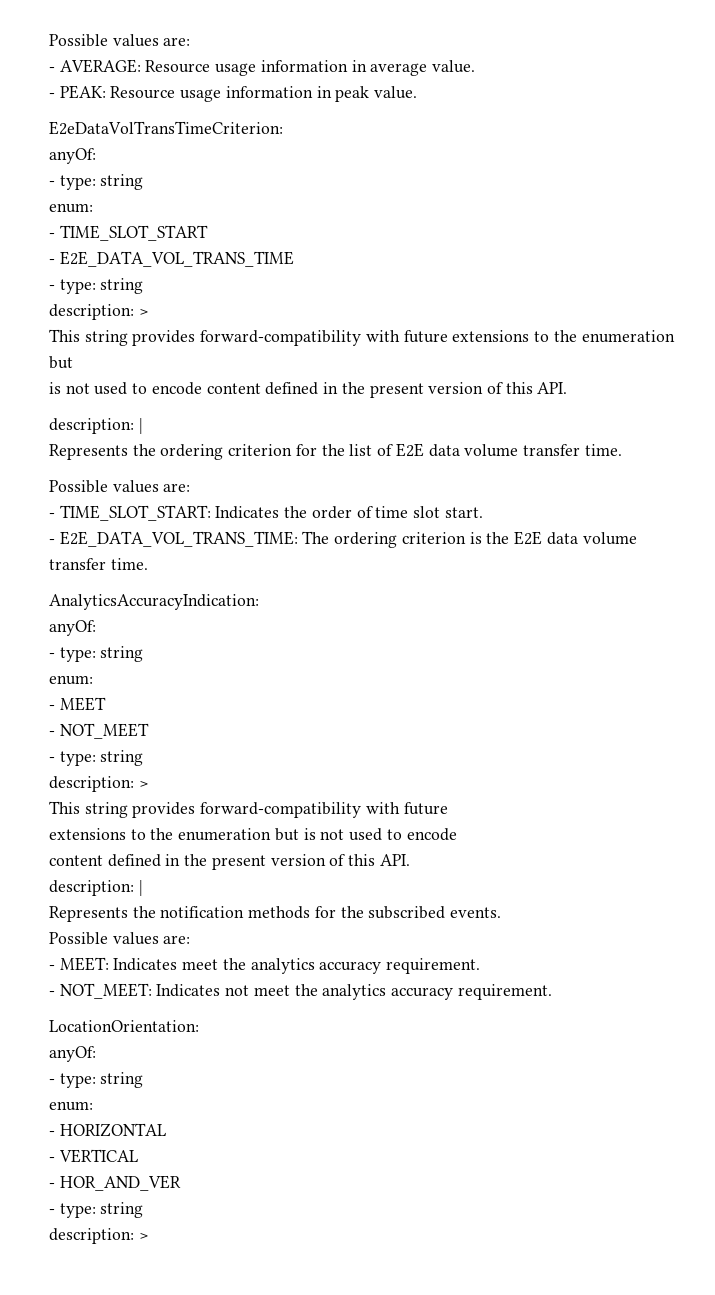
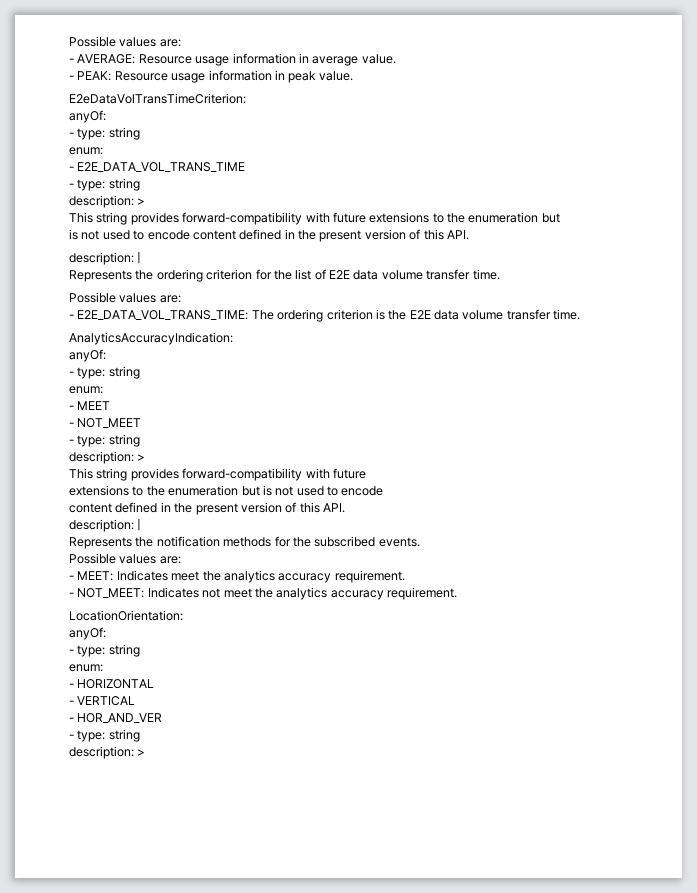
- - TIME_SLOT_START
- - TIME_SLOT_START: Indicates the order of time slot start.

